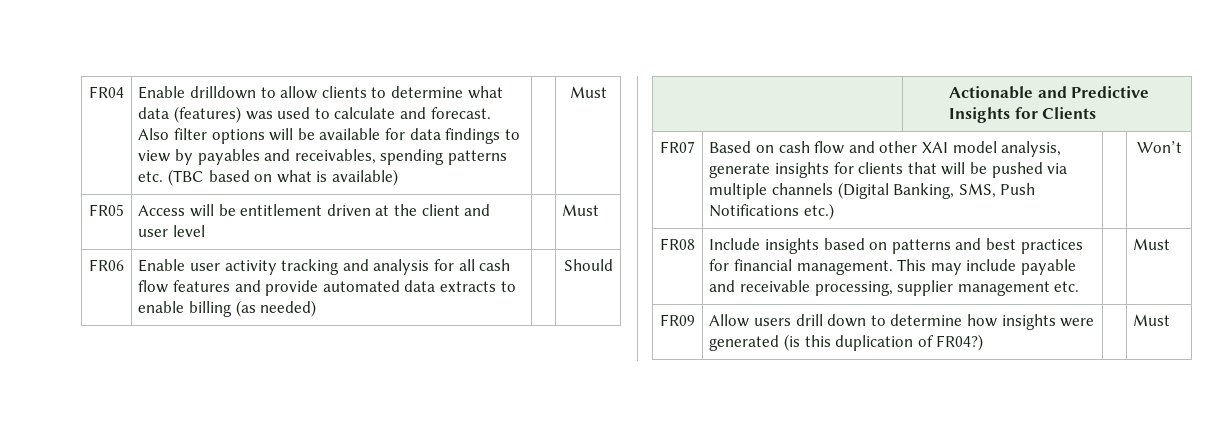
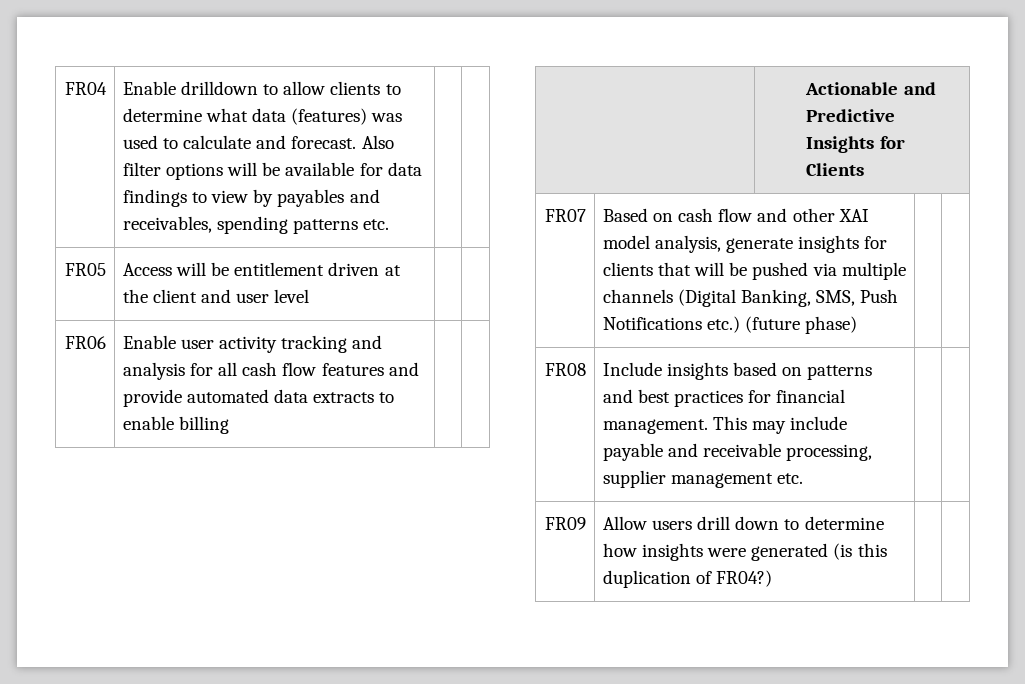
- Also filter options will be available for data findings to view by payables and receivables, spending patterns etc. (TBC based on what is available) | | Must
+ Also filter options will be available for data findings to view by payables and receivables, spending patterns etc.
- FR05 | Access will be entitlement driven at the client and user level | | Must
+ FR05 | Access will be entitlement driven at the client and user level | |
- FR06 | Enable user activity tracking and analysis for all cash flow features and provide automated data extracts to enable billing (as needed) | | Should
+ FR06 | Enable user activity tracking and analysis for all cash flow features and provide automated data extracts to enable billing | |
- FR07 | Based on cash flow and other XAI model analysis, generate insights for clients that will be pushed via multiple channels (Digital Banking, SMS, Push Notifications etc.) | | Won’t
+ FR07 | Based on cash flow and other XAI model analysis, generate insights for clients that will be pushed via multiple channels (Digital Banking, SMS, Push Notifications etc.) (future phase) | |
- FR08 | Include insights based on patterns and best practices for financial management. This may include payable and receivable processing, supplier management etc. | | Must
+ FR08 | Include insights based on patterns and best practices for financial management. This may include payable and receivable processing, supplier management etc. | |
- FR09 | Allow users drill down to determine how insights were generated (is this duplication of FR04?) | | Must
+ FR09 | Allow users drill down to determine how insights were generated (is this duplication of FR04?) | |

